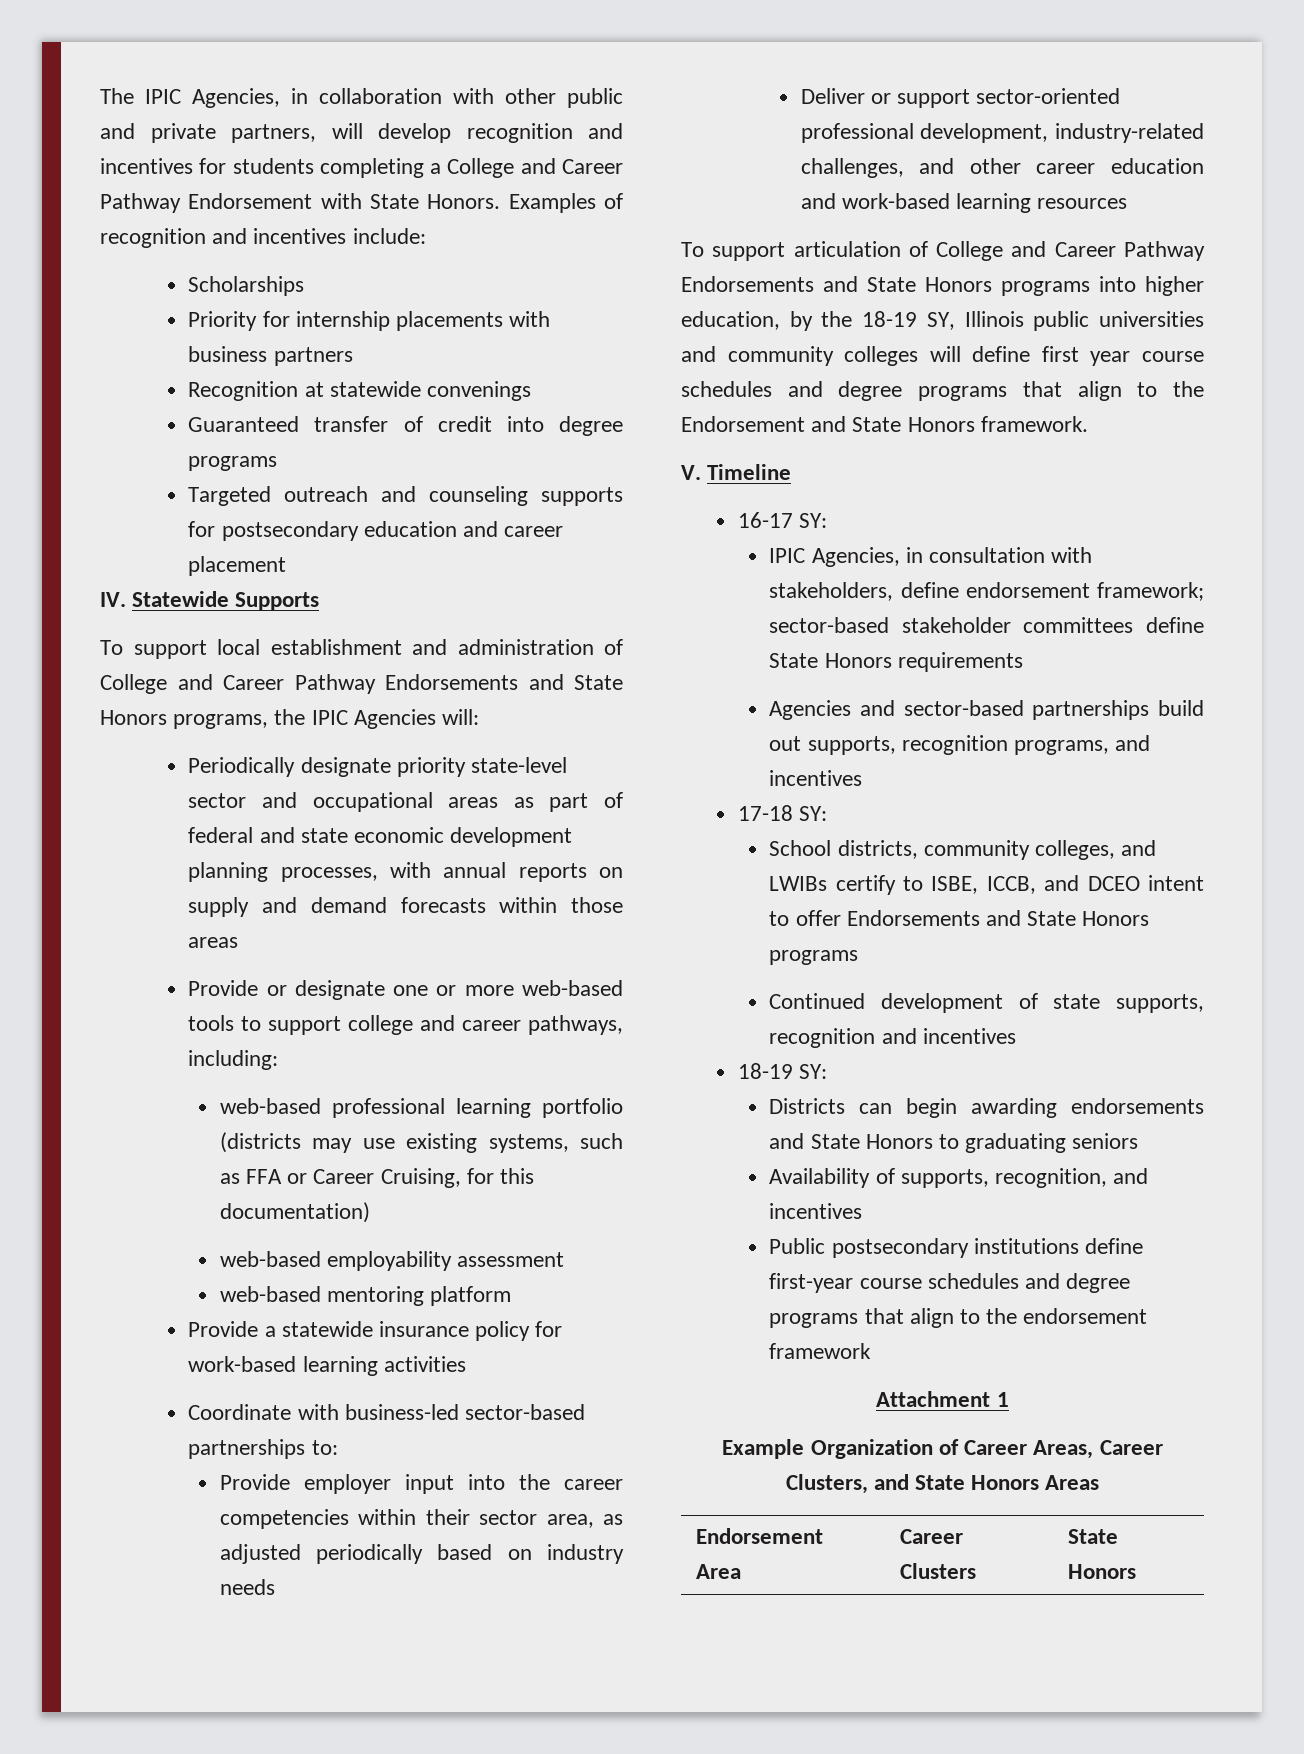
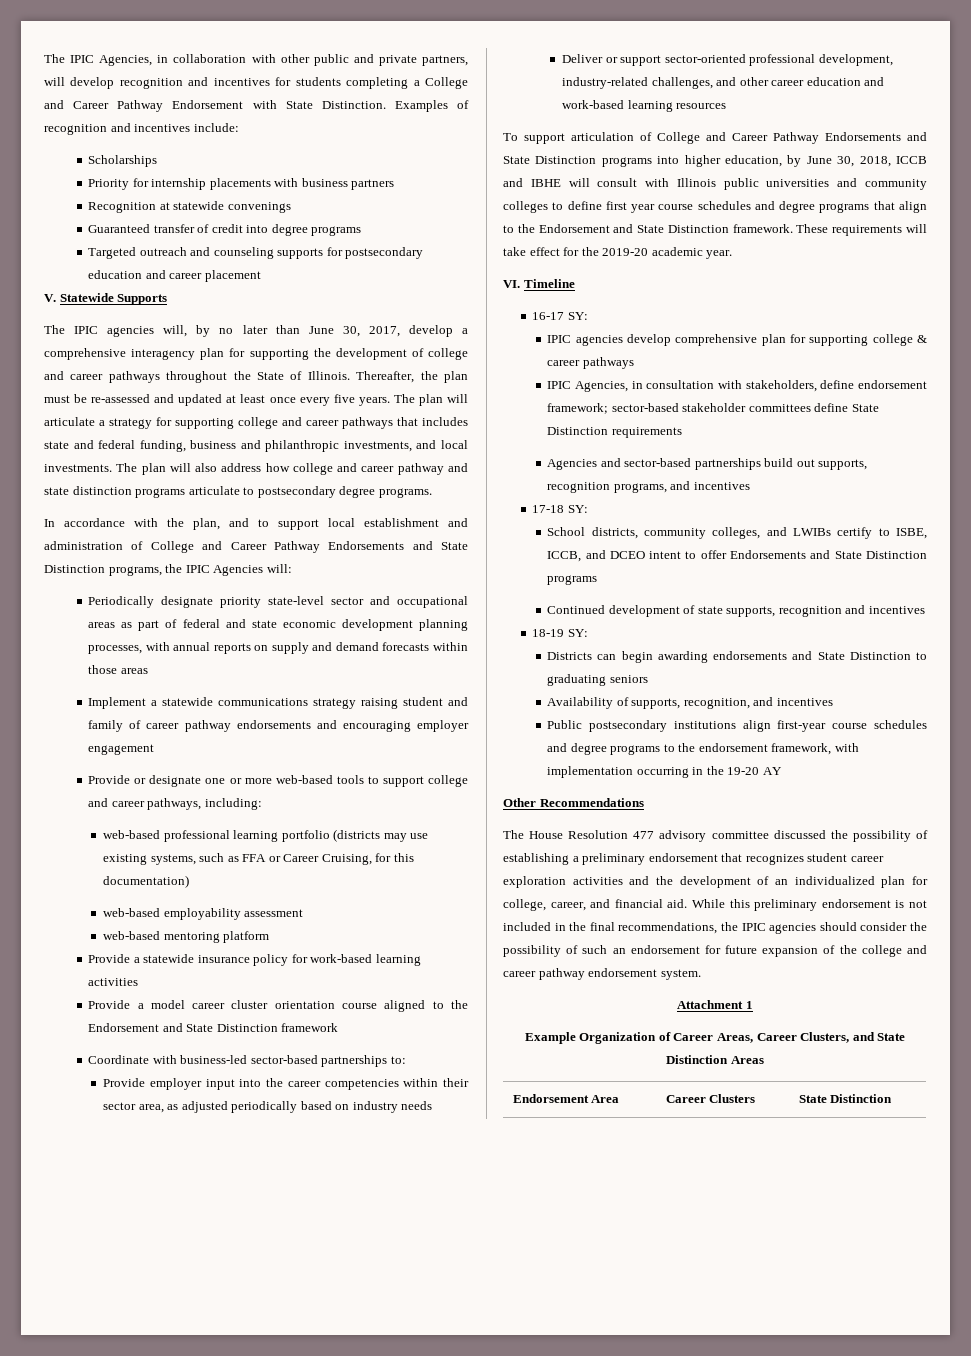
- The IPIC Agencies, in collaboration with other public and private partners, will develop recognition and incentives for students completing a College and Career Pathway Endorsement with State Honors.
+ The IPIC Agencies, in collaboration with other public and private partners, will develop recognition and incentives for students completing a College and Career Pathway Endorsement with State Distinction.
- IV. Statewide Supports
+ V. Statewide Supports
- To support local establishment and administration of College and Career Pathway Endorsements and State Honors programs, the IPIC Agencies will:
+ The IPIC agencies will, by no later than June 30, 2017, develop a comprehensive interagency plan for supporting the development of college and career pathways throughout the State of Illinois. Thereafter, the plan must be re-assessed and updated at least once every five years. The plan will articulate a strategy for supporting college and career pathways that includes state and federal funding, business and philanthropic investments, and local investments. The plan will also address how college and career pathway and state distinction programs articulate to postsecondary degree programs.
+ In accordance with the plan, and to support local establishment and administration of College and Career Pathway Endorsements and State Distinction programs, the IPIC Agencies will:
+ Implement a statewide communications strategy raising student and family of career pathway endorsements and encouraging employer engagement
+ Provide a model career cluster orientation course aligned to the Endorsement and State Distinction framework
- To support articulation of College and Career Pathway Endorsements and State Honors programs into higher education, by the 18-19 SY, Illinois public universities and community colleges will define first year course schedules and degree programs that align to the Endorsement and State Honors framework.
- V. Timeline
+ To support articulation of College and Career Pathway Endorsements and State Distinction programs into higher education, by June 30, 2018, ICCB and IBHE will consult with Illinois public universities and community colleges to define first year course schedules and degree programs that align to the Endorsement and State Distinction framework. These requirements will take effect for the 2019-20 academic year.
+ VI. Timeline
  16-17 SY:
+ IPIC agencies develop comprehensive plan for supporting college & career pathways
- IPIC Agencies, in consultation with stakeholders, define endorsement framework; sector-based stakeholder committees define State Honors requirements
+ IPIC Agencies, in consultation with stakeholders, define endorsement framework; sector-based stakeholder committees define State Distinction requirements
- School districts, community colleges, and LWIBs certify to ISBE, ICCB, and DCEO intent to offer Endorsements and State Honors programs
+ School districts, community colleges, and LWIBs certify to ISBE, ICCB, and DCEO intent to offer Endorsements and State Distinction programs
- Districts can begin awarding endorsements and State Honors to graduating seniors
+ Districts can begin awarding endorsements and State Distinction to graduating seniors
- Public postsecondary institutions define first-year course schedules and degree programs that align to the endorsement framework
+ Public postsecondary institutions align first-year course schedules and degree programs to the endorsement framework, with implementation occurring in the 19-20 AY
+ Other Recommendations
+ The House Resolution 477 advisory committee discussed the possibility of establishing a preliminary endorsement that recognizes student career exploration activities and the development of an individualized plan for college, career, and financial aid. While this preliminary endorsement is not included in the final recommendations, the IPIC agencies should consider the possibility of such an endorsement for future expansion of the college and career pathway endorsement system.
- Example Organization of Career Areas, Career Clusters, and State Honors Areas
+ Example Organization of Career Areas, Career Clusters, and State Distinction Areas
- Endorsement Area | Career Clusters | State Honors
+ Endorsement Area | Career Clusters | State Distinction

